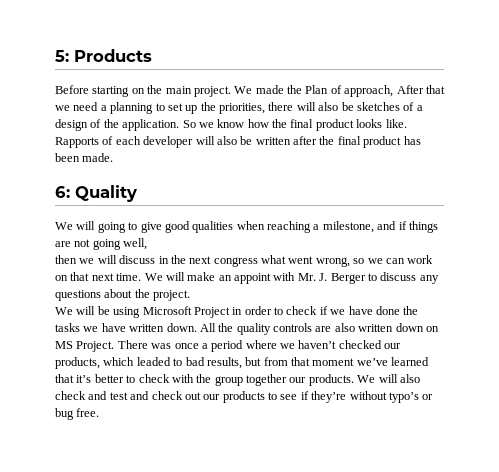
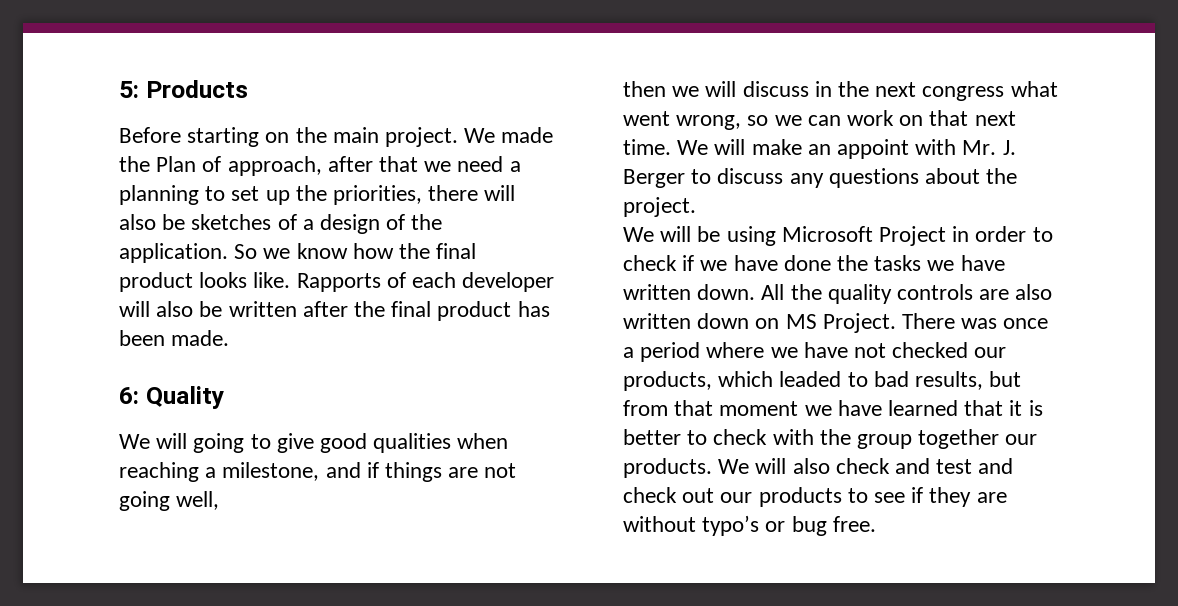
- We made the Plan of approach, After that we need a planning to set up the priorities, there will also be sketches of a design of the application.
+ We made the Plan of approach, after that we need a planning to set up the priorities, there will also be sketches of a design of the application.
- There was once a period where we haven’t checked our products, which leaded to bad results, but from that moment we’ve learned that it’s better to check with the group together our products.
+ There was once a period where we have not checked our products, which leaded to bad results, but from that moment we have learned that it is better to check with the group together our products.
- We will also check and test and check out our products to see if they’re without typo’s or bug free.
+ We will also check and test and check out our products to see if they are without typo’s or bug free.

